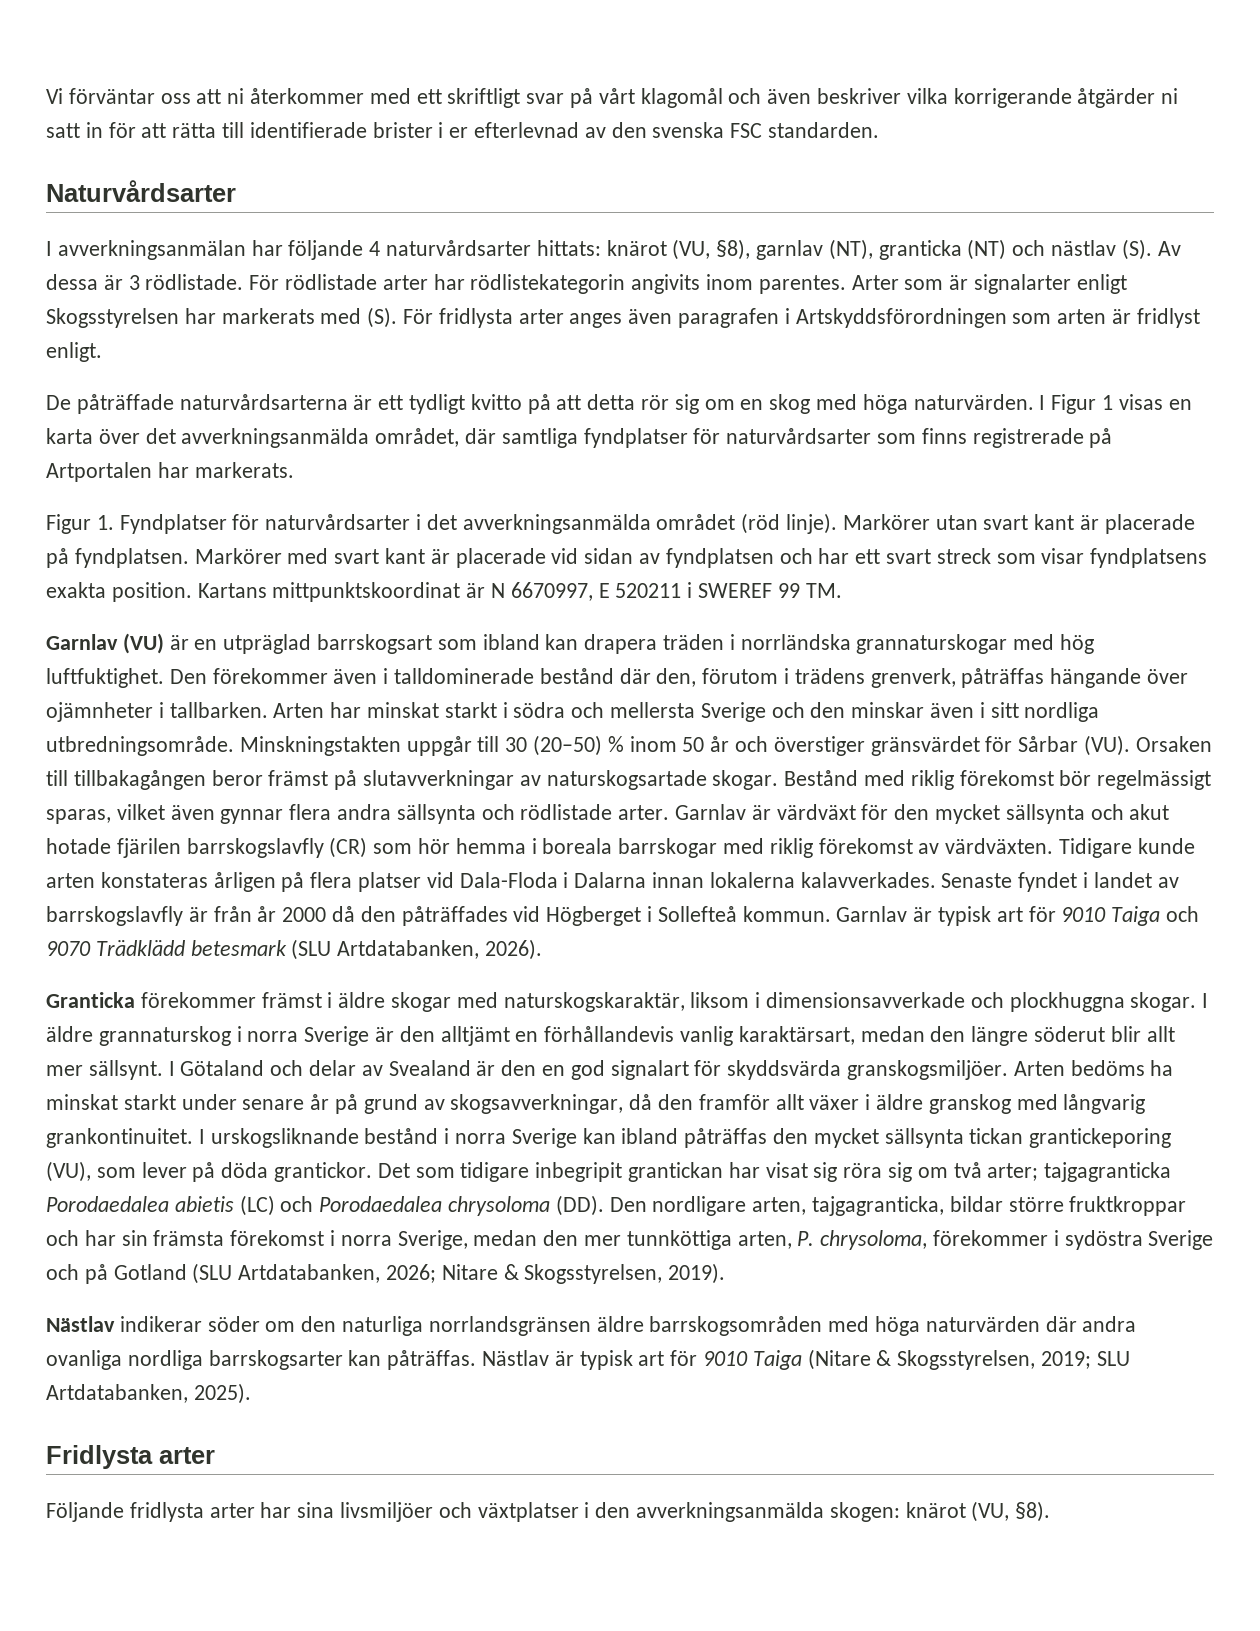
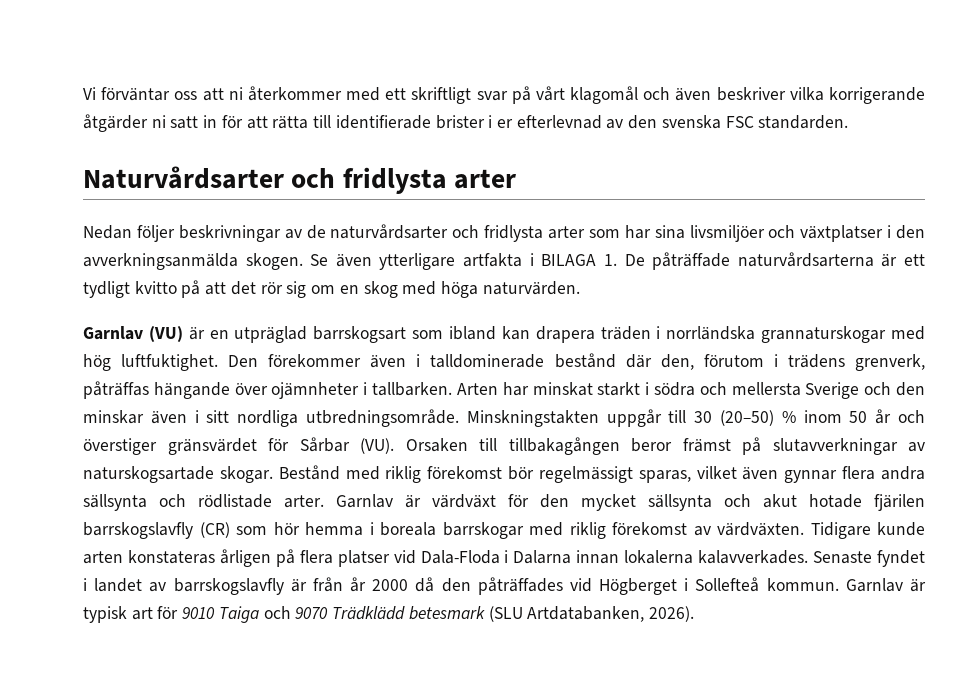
- Naturvårdsarter
- I avverkningsanmälan har följande 4 naturvårdsarter hittats: knärot (VU, §8), garnlav (NT), granticka (NT) och nästlav (S). Av dessa är 3 rödlistade. För rödlistade arter har rödlistekategorin angivits inom parentes. Arter som är signalarter enligt Skogsstyrelsen har markerats med (S). För fridlysta arter anges även paragrafen i Artskyddsförordningen som arten är fridlyst enligt.
- De påträffade naturvårdsarterna är ett tydligt kvitto på att detta rör sig om en skog med höga naturvärden. I Figur 1 visas en karta över det avverkningsanmälda området, där samtliga fyndplatser för naturvårdsarter som finns registrerade på Artportalen har markerats.
- Figur 1. Fyndplatser för naturvårdsarter i det avverkningsanmälda området (röd linje). Markörer utan svart kant är placerade på fyndplatsen. Markörer med svart kant är placerade vid sidan av fyndplatsen och har ett svart streck som visar fyndplatsens exakta position. Kartans mittpunktskoordinat är N 6670997, E 520211 i SWEREF 99 TM.
+ Naturvårdsarter och fridlysta arter
+ Nedan följer beskrivningar av de naturvårdsarter och fridlysta arter som har sina livsmiljöer och växtplatser i den avverkningsanmälda skogen. Se även ytterligare artfakta i BILAGA 1. De påträffade naturvårdsarterna är ett tydligt kvitto på att det rör sig om en skog med höga naturvärden.
- Granticka förekommer främst i äldre skogar med naturskogskaraktär, liksom i dimensionsavverkade och plockhuggna skogar. I äldre grannaturskog i norra Sverige är den alltjämt en förhållandevis vanlig karaktärsart, medan den längre söderut blir allt mer sällsynt. I Götaland och delar av Svealand är den en god signalart för skyddsvärda granskogsmiljöer. Arten bedöms ha minskat starkt under senare år på grund av skogsavverkningar, då den framför allt växer i äldre granskog med långvarig grankontinuitet. I urskogsliknande bestånd i norra Sverige kan ibland påträffas den mycket sällsynta tickan grantickeporing (VU), som lever på döda grantickor. Det som tidigare inbegripit grantickan har visat sig röra sig om två arter; tajgagranticka Porodaedalea abietis (LC) och Porodaedalea chrysoloma (DD). Den nordligare arten, tajgagranticka, bildar större fruktkroppar och har sin främsta förekomst i norra Sverige, medan den mer tunnköttiga arten, P. chrysoloma, förekommer i sydöstra Sverige och på Gotland (SLU Artdatabanken, 2026; Nitare & Skogsstyrelsen, 2019).
- Nästlav indikerar söder om den naturliga norrlandsgränsen äldre barrskogsområden med höga naturvärden där andra ovanliga nordliga barrskogsarter kan påträffas. Nästlav är typisk art för 9010 Taiga (Nitare & Skogsstyrelsen, 2019; SLU Artdatabanken, 2025).
- Fridlysta arter
- Följande fridlysta arter har sina livsmiljöer och växtplatser i den avverkningsanmälda skogen: knärot (VU, §8).

